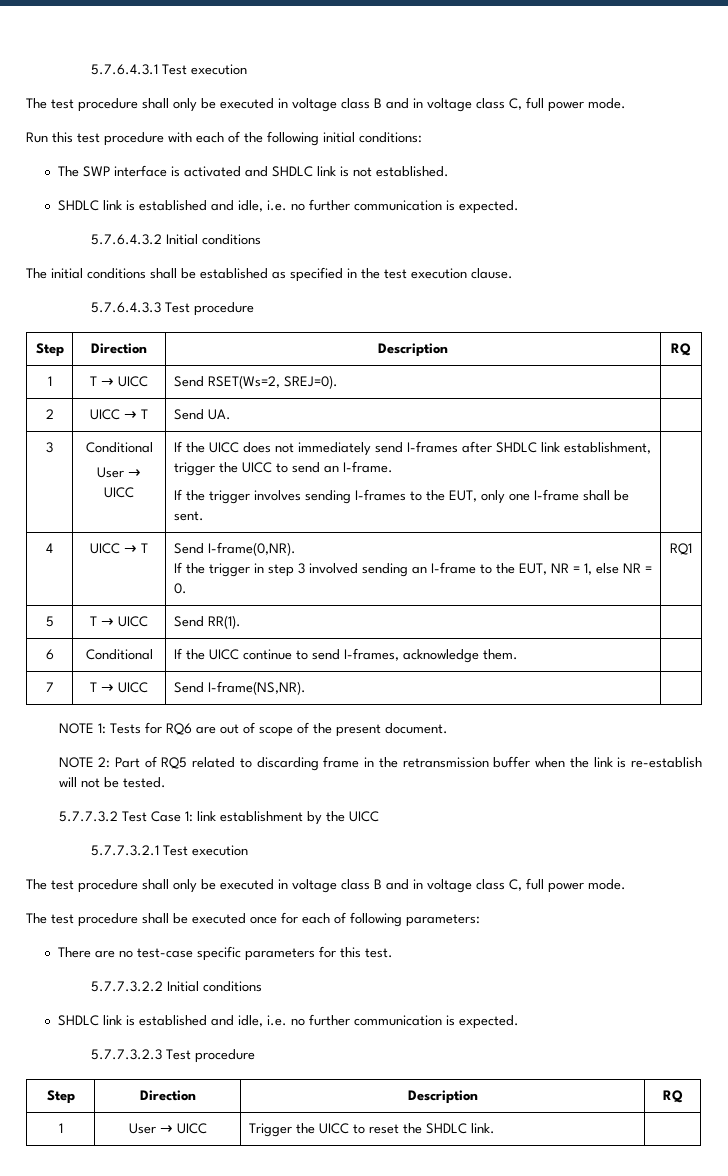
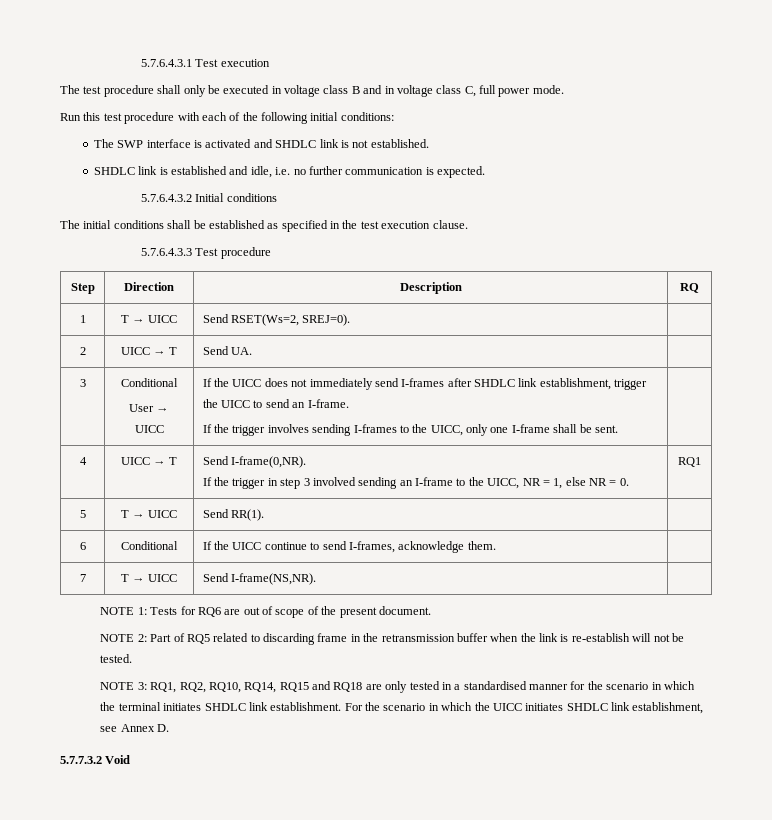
  3 | Conditional
  User → UICC | If the UICC does not immediately send I-frames after SHDLC link establishment, trigger the UICC to send an I-frame.
- If the trigger involves sending I-frames to the EUT, only one I-frame shall be sent. |
+ If the trigger involves sending I-frames to the UICC, only one I-frame shall be sent. |
  4 | UICC → T | Send I-frame(0,NR).
- If the trigger in step 3 involved sending an I-frame to the EUT, NR = 1, else NR = 0. | RQ1
+ If the trigger in step 3 involved sending an I-frame to the UICC, NR = 1, else NR = 0. | RQ1
- 5.7.7.3.2 Test Case 1: link establishment by the UICC
- 5.7.7.3.2.1 Test execution
- The test procedure shall only be executed in voltage class B and in voltage class C, full power mode.
- The test procedure shall be executed once for each of following parameters:
- There are no test-case specific parameters for this test.
- 5.7.7.3.2.2 Initial conditions
- SHDLC link is established and idle, i.e. no further communication is expected.
- 5.7.7.3.2.3 Test procedure
- Step | Direction | Description | RQ
- 1 | User → UICC | Trigger the UICC to reset the SHDLC link. |
+ NOTE 3: RQ1, RQ2, RQ10, RQ14, RQ15 and RQ18 are only tested in a standardised manner for the scenario in which the terminal initiates SHDLC link establishment. For the scenario in which the UICC initiates SHDLC link establishment, see Annex D.
+ 5.7.7.3.2 Void

